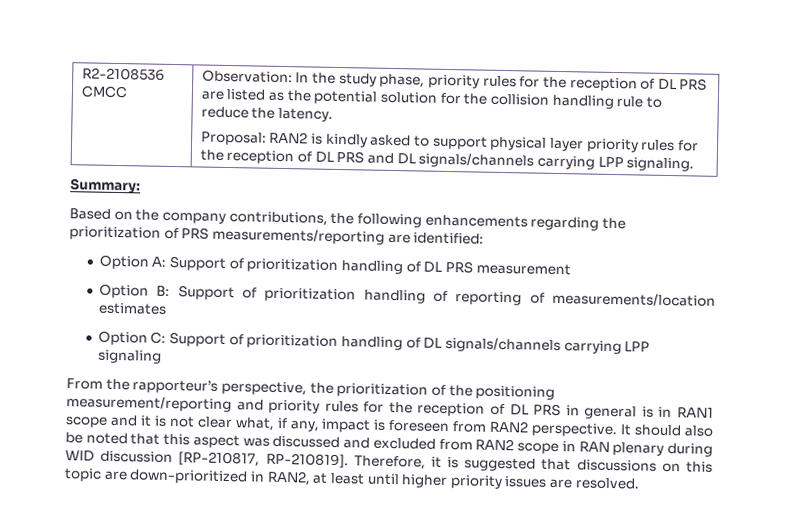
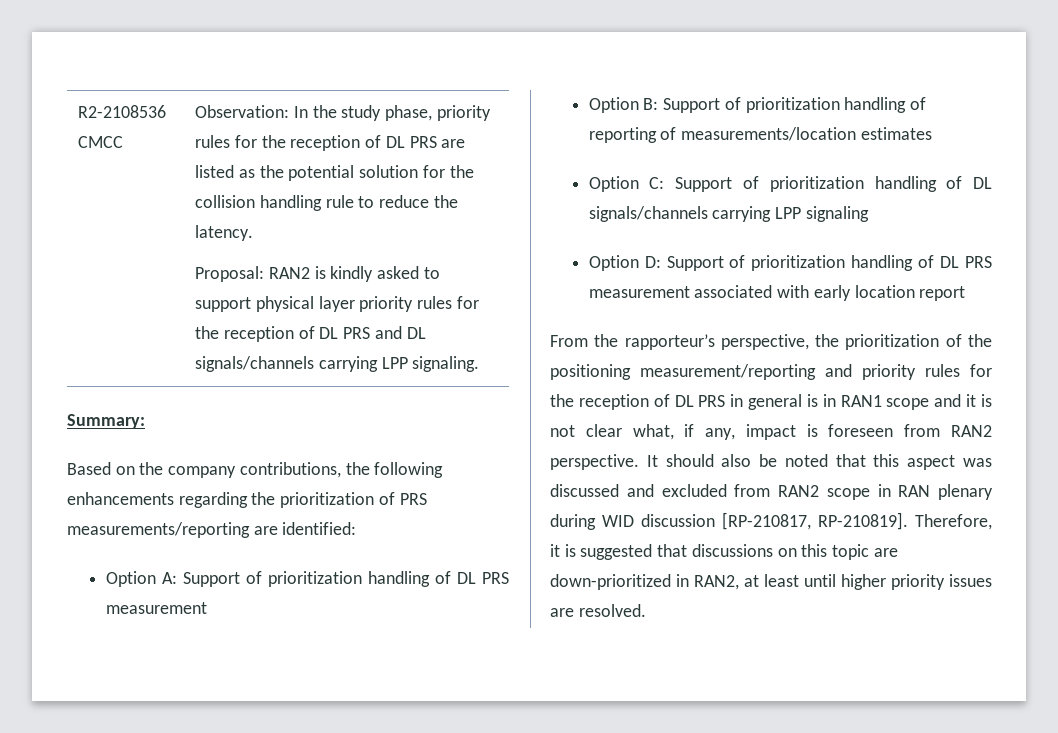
+ Option D: Support of prioritization handling of DL PRS measurement associated with early location report

